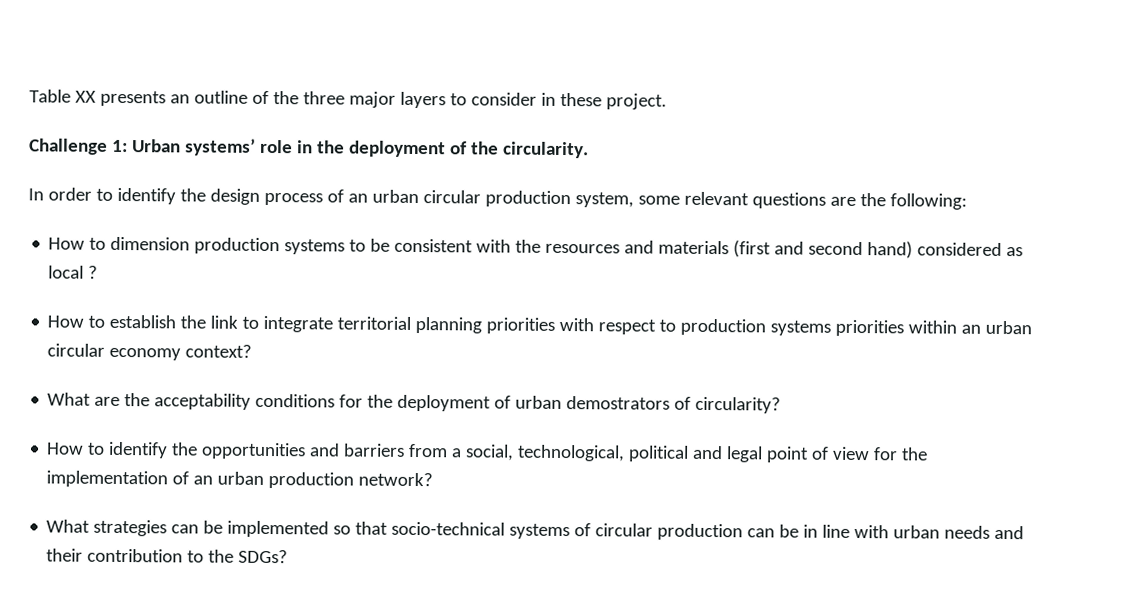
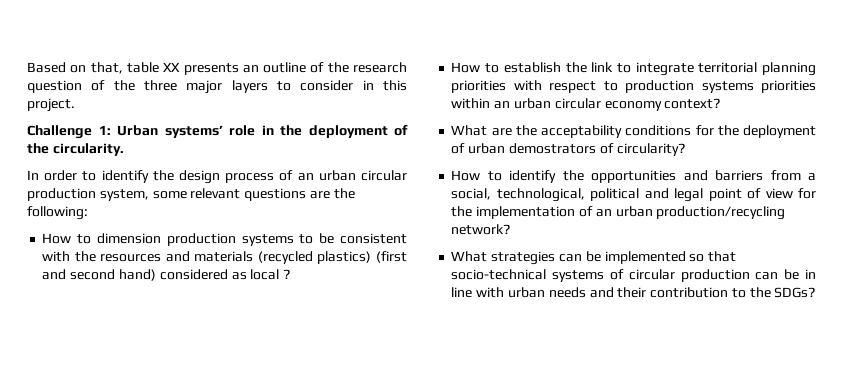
- Table XX presents an outline of the three major layers to consider in these project.
+ Based on that, table XX presents an outline of the research question of the three major layers to consider in this project.
- How to dimension production systems to be consistent with the resources and materials (first and second hand) considered as local ?
+ How to dimension production systems to be consistent with the resources and materials (recycled plastics) (first and second hand) considered as local ?
- How to identify the opportunities and barriers from a social, technological, political and legal point of view for the implementation of an urban production network?
+ How to identify the opportunities and barriers from a social, technological, political and legal point of view for the implementation of an urban production/recycling network?

